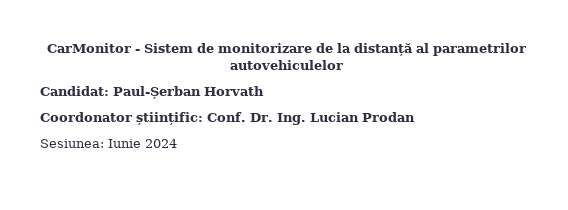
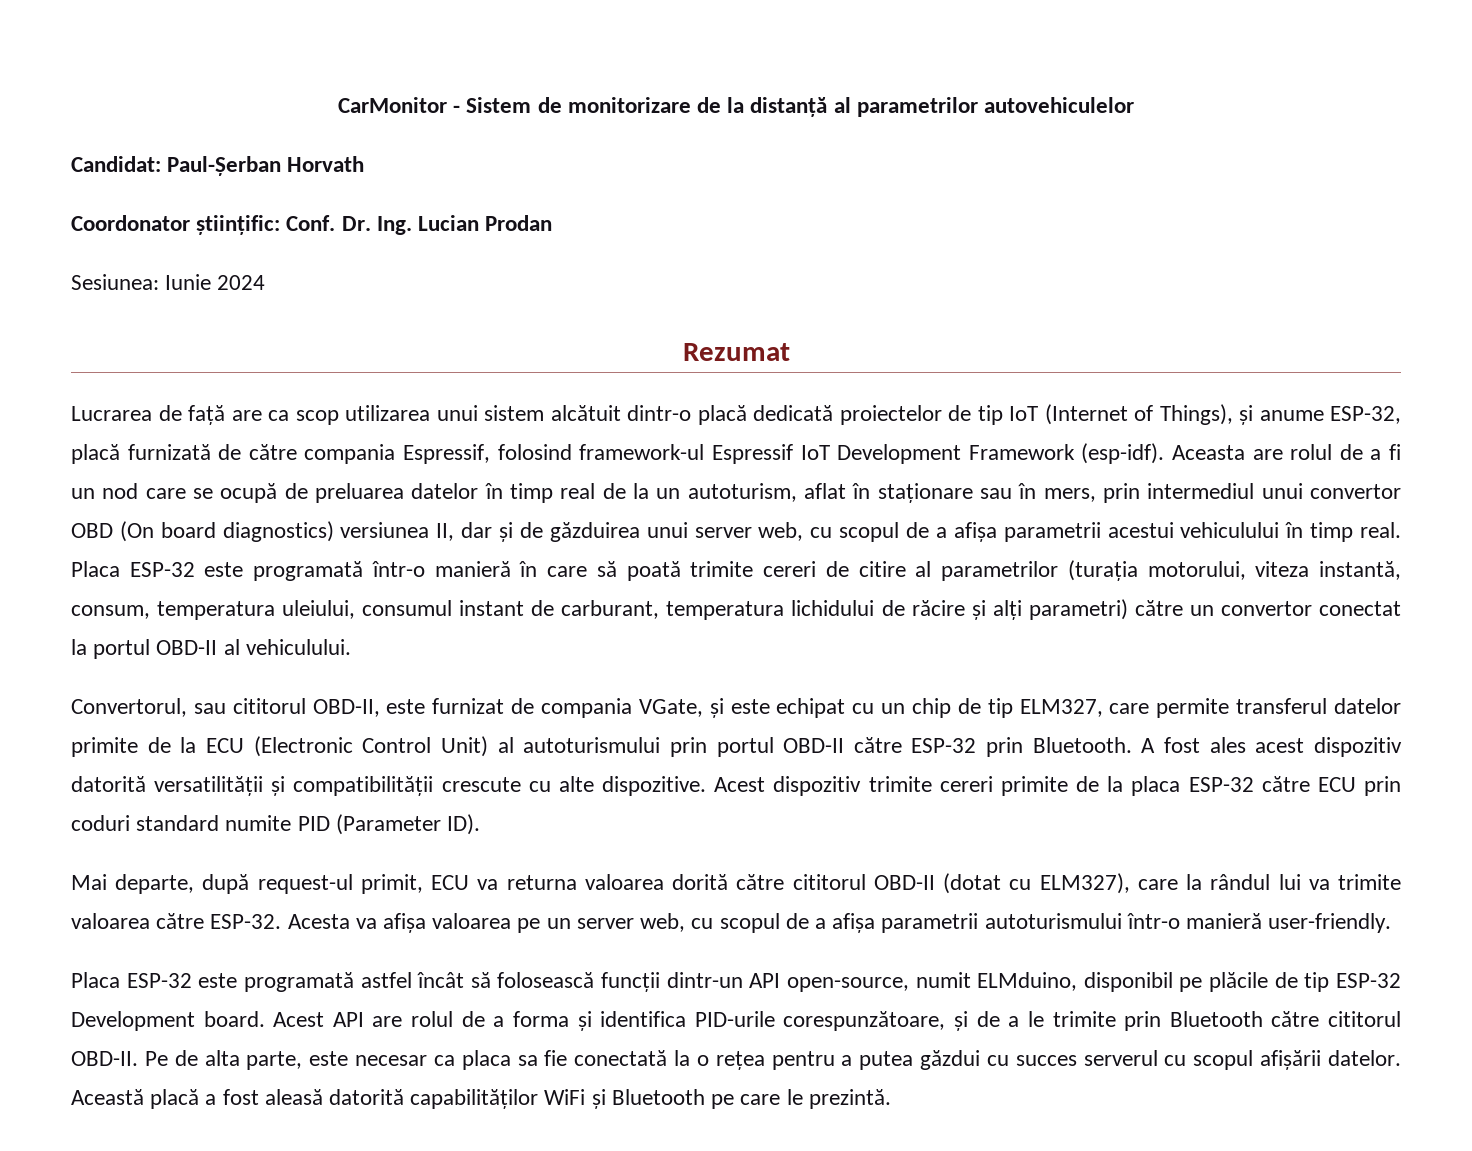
+ Rezumat
+ Lucrarea de față are ca scop utilizarea unui sistem alcătuit dintr-o placă dedicată proiectelor de tip IoT (Internet of Things), și anume ESP-32, placă furnizată de către compania Espressif, folosind framework-ul Espressif IoT Development Framework (esp-idf). Aceasta are rolul de a fi un nod care se ocupă de preluarea datelor în timp real de la un autoturism, aflat în staționare sau în mers, prin intermediul unui convertor OBD (On board diagnostics) versiunea II, dar și de găzduirea unui server web, cu scopul de a afișa parametrii acestui vehiculului în timp real. Placa ESP-32 este programată într-o manieră în care să poată trimite cereri de citire al parametrilor (turația motorului, viteza instantă, consum, temperatura uleiului, consumul instant de carburant, temperatura lichidului de răcire și alți parametri) către un convertor conectat la portul OBD-II al vehiculului.
+ Convertorul, sau cititorul OBD-II, este furnizat de compania VGate, și este echipat cu un chip de tip ELM327, care permite transferul datelor primite de la ECU (Electronic Control Unit) al autoturismului prin portul OBD-II către ESP-32 prin Bluetooth. A fost ales acest dispozitiv datorită versatilității și compatibilității crescute cu alte dispozitive. Acest dispozitiv trimite cereri primite de la placa ESP-32 către ECU prin coduri standard numite PID (Parameter ID).
+ Mai departe, după request-ul primit, ECU va returna valoarea dorită către cititorul OBD-II (dotat cu ELM327), care la rândul lui va trimite valoarea către ESP-32. Acesta va afișa valoarea pe un server web, cu scopul de a afișa parametrii autoturismului într-o manieră user-friendly.
+ Placa ESP-32 este programată astfel încât să folosească funcții dintr-un API open-source, numit ELMduino, disponibil pe plăcile de tip ESP-32 Development board. Acest API are rolul de a forma și identifica PID-urile corespunzătoare, și de a le trimite prin Bluetooth către cititorul OBD-II. Pe de alta parte, este necesar ca placa sa fie conectată la o rețea pentru a putea găzdui cu succes serverul cu scopul afișării datelor. Această placă a fost aleasă datorită capabilităților WiFi și Bluetooth pe care le prezintă.

